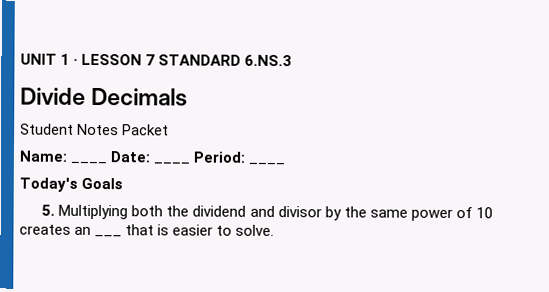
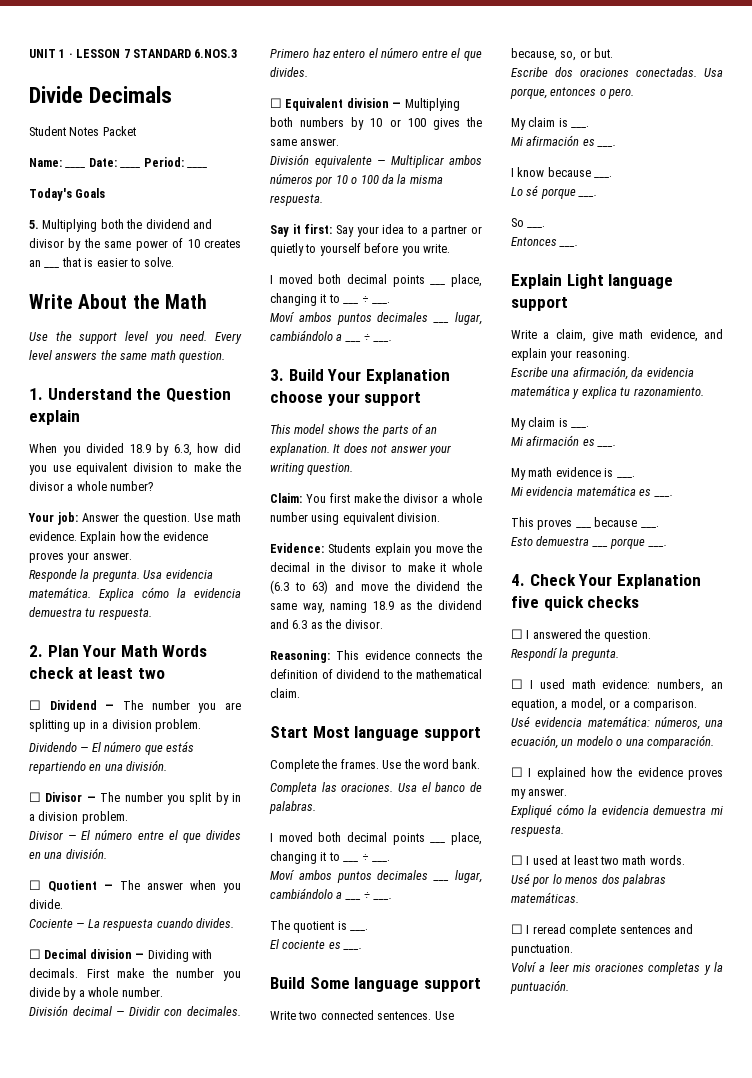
- UNIT 1 · LESSON 7 STANDARD 6.NS.3
+ UNIT 1 · LESSON 7 STANDARD 6.NOS.3
+ Write About the Math
+ Use the support level you need. Every level answers the same math question.
+ 1. Understand the Question explain
+ When you divided 18.9 by 6.3, how did you use equivalent division to make the divisor a whole number?
+ Your job: Answer the question. Use math evidence. Explain how the evidence proves your answer.
+ Responde la pregunta. Usa evidencia matemática. Explica cómo la evidencia demuestra tu respuesta.
+ 2. Plan Your Math Words check at least two
+ ☐ Dividend — The number you are splitting up in a division problem.
+ Dividendo — El número que estás repartiendo en una división.
+ ☐ Divisor — The number you split by in a division problem.
+ Divisor — El número entre el que divides en una división.
+ ☐ Quotient — The answer when you divide.
+ Cociente — La respuesta cuando divides.
+ ☐ Decimal division — Dividing with decimals. First make the number you divide by a whole number.
+ División decimal — Dividir con decimales. Primero haz entero el número entre el que divides.
+ ☐ Equivalent division — Multiplying both numbers by 10 or 100 gives the same answer.
+ División equivalente — Multiplicar ambos números por 10 o 100 da la misma respuesta.
+ Say it first: Say your idea to a partner or quietly to yourself before you write.
+ I moved both decimal points ___ place, changing it to ___ ÷ ___.
+ Moví ambos puntos decimales ___ lugar, cambiándolo a ___ ÷ ___.
+ 3. Build Your Explanation choose your support
+ This model shows the parts of an explanation. It does not answer your writing question.
+ Claim: You first make the divisor a whole number using equivalent division.
+ Evidence: Students explain you move the decimal in the divisor to make it whole (6.3 to 63) and move the dividend the same way, naming 18.9 as the dividend and 6.3 as the divisor.
+ Reasoning: This evidence connects the definition of dividend to the mathematical claim.
+ Start Most language support
+ Complete the frames. Use the word bank.
+ Completa las oraciones. Usa el banco de palabras.
+ I moved both decimal points ___ place, changing it to ___ ÷ ___.
+ Moví ambos puntos decimales ___ lugar, cambiándolo a ___ ÷ ___.
+ The quotient is ___.
+ El cociente es ___.
+ Build Some language support
+ Write two connected sentences. Use because, so, or but.
+ Escribe dos oraciones conectadas. Usa porque, entonces o pero.
+ My claim is ___.
+ Mi afirmación es ___.
+ I know because ___.
+ Lo sé porque ___.
+ So ___.
+ Entonces ___.
+ Explain Light language support
+ Write a claim, give math evidence, and explain your reasoning.
+ Escribe una afirmación, da evidencia matemática y explica tu razonamiento.
+ My claim is ___.
+ Mi afirmación es ___.
+ My math evidence is ___.
+ Mi evidencia matemática es ___.
+ This proves ___ because ___.
+ Esto demuestra ___ porque ___.
+ 4. Check Your Explanation five quick checks
+ ☐ I answered the question.
+ Respondí la pregunta.
+ ☐ I used math evidence: numbers, an equation, a model, or a comparison.
+ Usé evidencia matemática: números, una ecuación, un modelo o una comparación.
+ ☐ I explained how the evidence proves my answer.
+ Expliqué cómo la evidencia demuestra mi respuesta.
+ ☐ I used at least two math words.
+ Usé por lo menos dos palabras matemáticas.
+ ☐ I reread complete sentences and punctuation.
+ Volví a leer mis oraciones completas y la puntuación.

